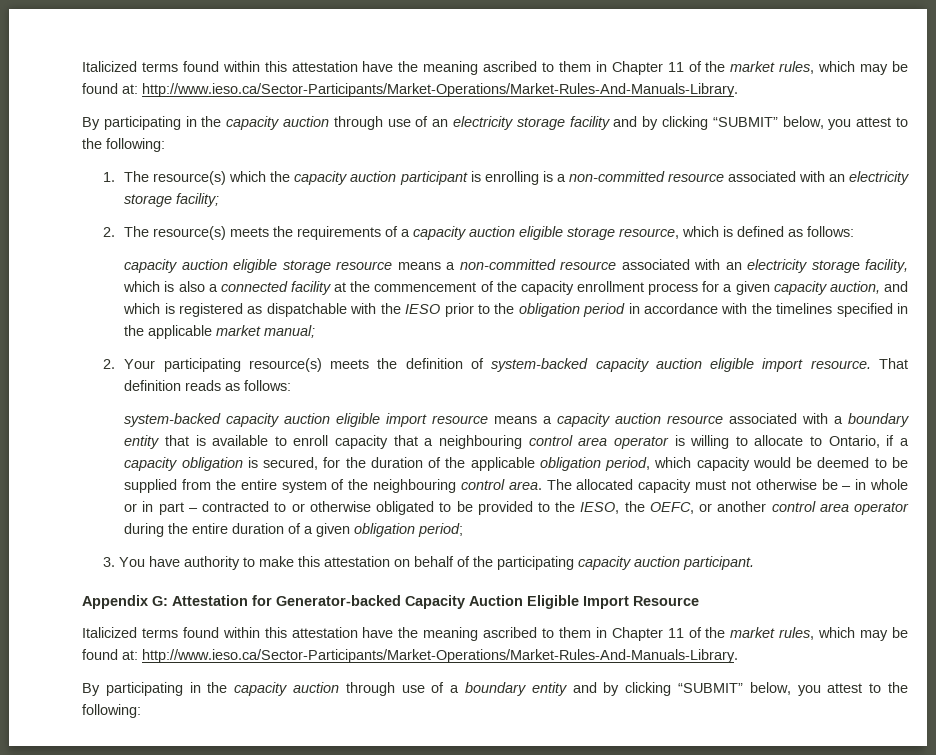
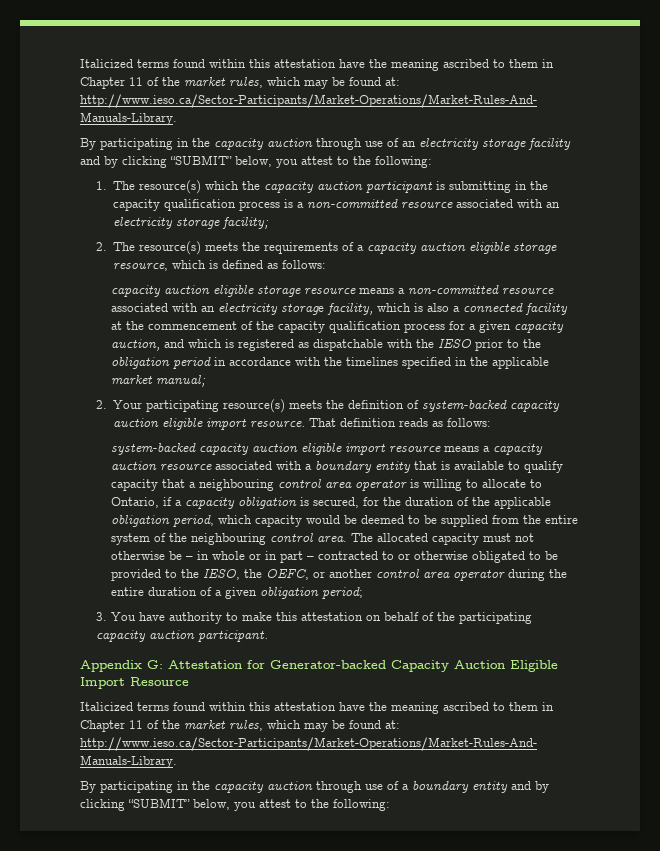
- 1. The resource(s) which the capacity auction participant is enrolling is a non-committed resource associated with an electricity storage facility;
+ 1. The resource(s) which the capacity auction participant is submitting in the capacity qualification process is a non-committed resource associated with an electricity storage facility;
- capacity auction eligible storage resource means a non-committed resource associated with an electricity storage facility, which is also a connected facility at the commencement of the capacity enrollment process for a given capacity auction, and which is registered as dispatchable with the IESO prior to the obligation period in accordance with the timelines specified in the applicable market manual;
+ capacity auction eligible storage resource means a non-committed resource associated with an electricity storage facility, which is also a connected facility at the commencement of the capacity qualification process for a given capacity auction, and which is registered as dispatchable with the IESO prior to the obligation period in accordance with the timelines specified in the applicable market manual;
- system-backed capacity auction eligible import resource means a capacity auction resource associated with a boundary entity that is available to enroll capacity that a neighbouring control area operator is willing to allocate to Ontario, if a capacity obligation is secured, for the duration of the applicable obligation period, which capacity would be deemed to be supplied from the entire system of the neighbouring control area.
+ system-backed capacity auction eligible import resource means a capacity auction resource associated with a boundary entity that is available to qualify capacity that a neighbouring control area operator is willing to allocate to Ontario, if a capacity obligation is secured, for the duration of the applicable obligation period, which capacity would be deemed to be supplied from the entire system of the neighbouring control area.

